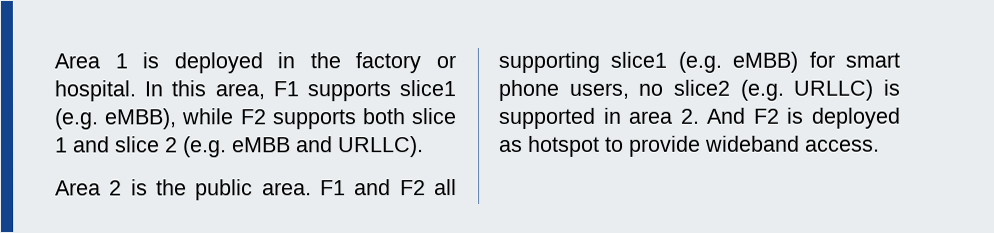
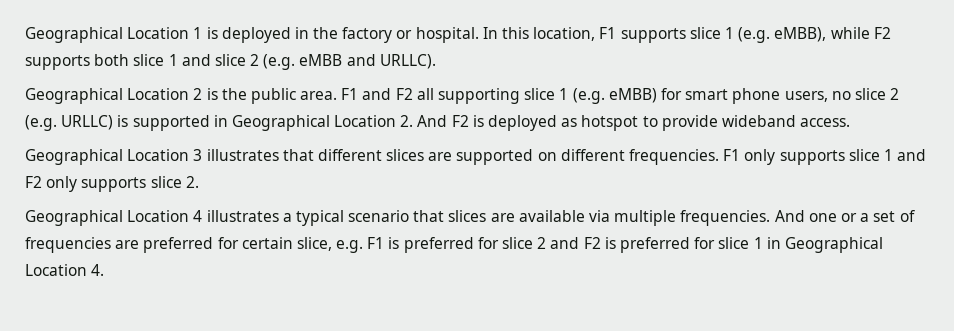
- Area 1 is deployed in the factory or hospital.
+ Geographical Location 1 is deployed in the factory or hospital.
- In this area, F1 supports slice1 (e.g. eMBB), while F2 supports both slice 1 and slice 2 (e.g. eMBB and URLLC).
+ In this location, F1 supports slice 1 (e.g. eMBB), while F2 supports both slice 1 and slice 2 (e.g. eMBB and URLLC).
- Area 2 is the public area.
+ Geographical Location 2 is the public area.
- F1 and F2 all supporting slice1 (e.g. eMBB) for smart phone users, no slice2 (e.g. URLLC) is supported in area 2. And F2 is deployed as hotspot to provide wideband access.
+ F1 and F2 all supporting slice 1 (e.g. eMBB) for smart phone users, no slice 2 (e.g. URLLC) is supported in Geographical Location 2. And F2 is deployed as hotspot to provide wideband access.
+ Geographical Location 3 illustrates that different slices are supported on different frequencies. F1 only supports slice 1 and F2 only supports slice 2.
+ Geographical Location 4 illustrates a typical scenario that slices are available via multiple frequencies. And one or a set of frequencies are preferred for certain slice, e.g. F1 is preferred for slice 2 and F2 is preferred for slice 1 in Geographical Location 4.

